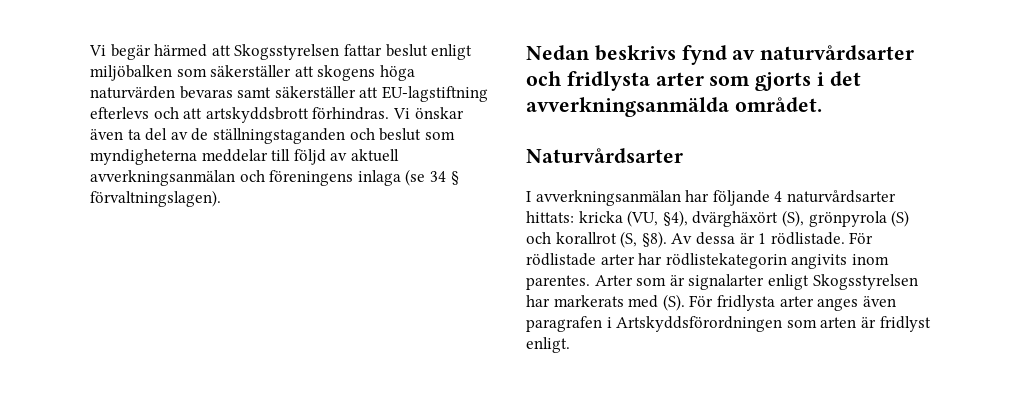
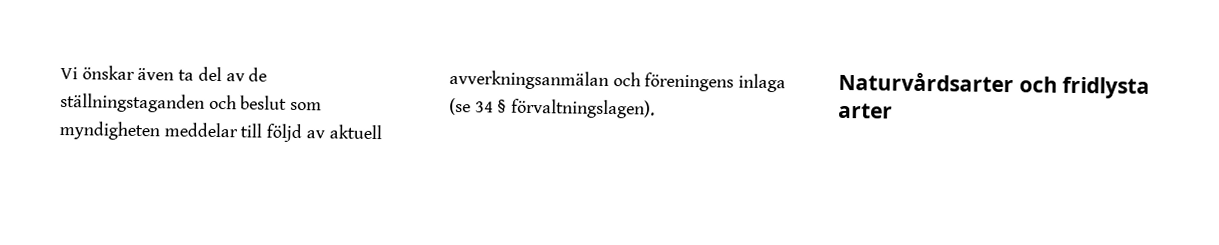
- Vi begär härmed att Skogsstyrelsen fattar beslut enligt miljöbalken som säkerställer att skogens höga naturvärden bevaras samt säkerställer att EU-lagstiftning efterlevs och att artskyddsbrott förhindras. Vi önskar även ta del av de ställningstaganden och beslut som myndigheterna meddelar till följd av aktuell avverkningsanmälan och föreningens inlaga (se 34 § förvaltningslagen).
+ Vi önskar även ta del av de ställningstaganden och beslut som myndigheten meddelar till följd av aktuell avverkningsanmälan och föreningens inlaga (se 34 § förvaltningslagen).
- Nedan beskrivs fynd av naturvårdsarter och fridlysta arter som gjorts i det avverkningsanmälda området.
- Naturvårdsarter
- I avverkningsanmälan har följande 4 naturvårdsarter hittats: kricka (VU, §4), dvärghäxört (S), grönpyrola (S) och korallrot (S, §8). Av dessa är 1 rödlistade. För rödlistade arter har rödlistekategorin angivits inom parentes. Arter som är signalarter enligt Skogsstyrelsen har markerats med (S). För fridlysta arter anges även paragrafen i Artskyddsförordningen som arten är fridlyst enligt.
+ Naturvårdsarter och fridlysta arter

